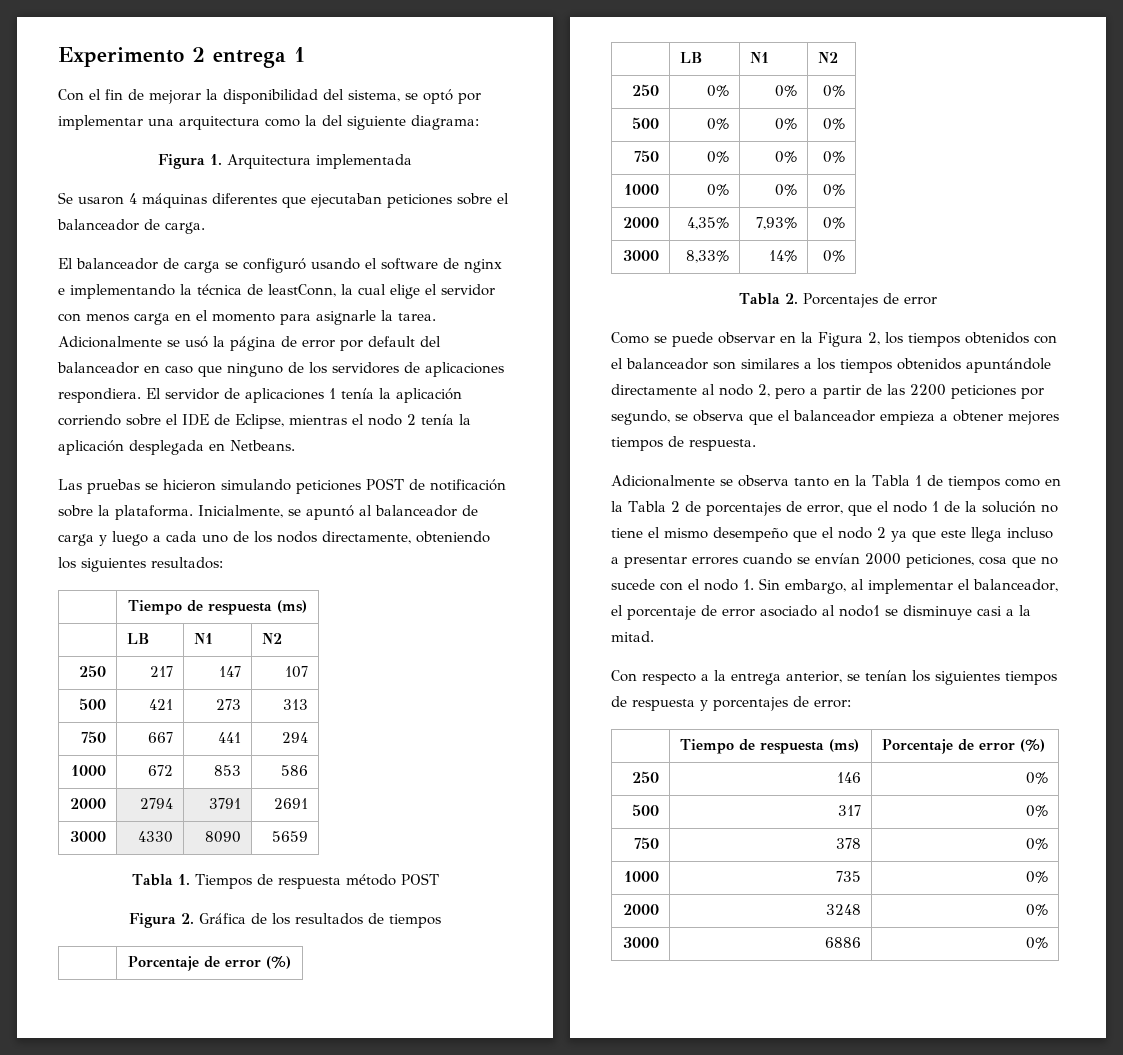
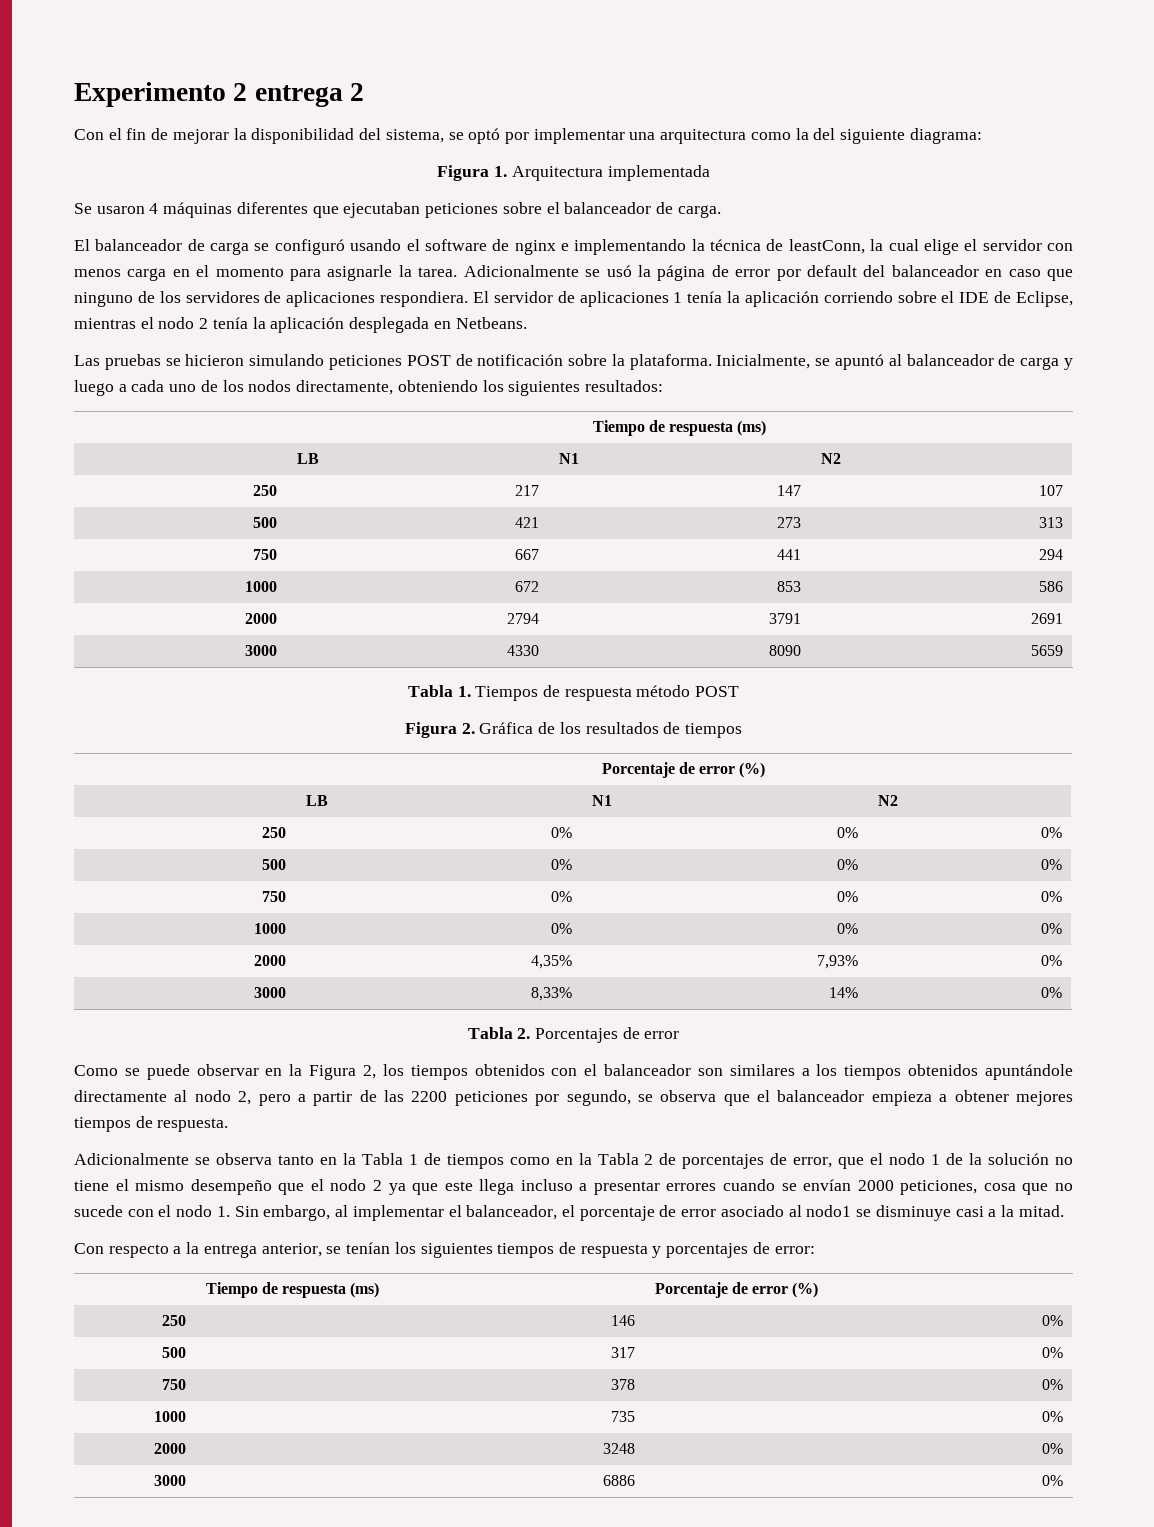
- Experimento 2 entrega 1
+ Experimento 2 entrega 2

